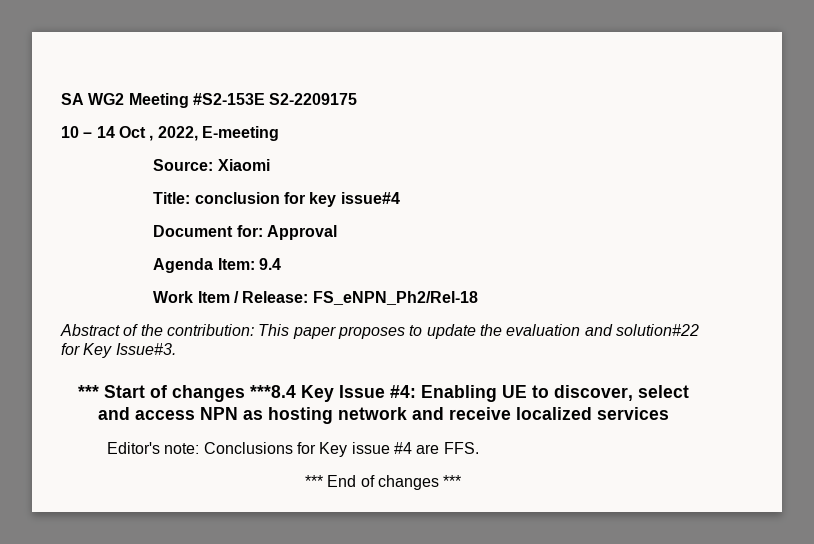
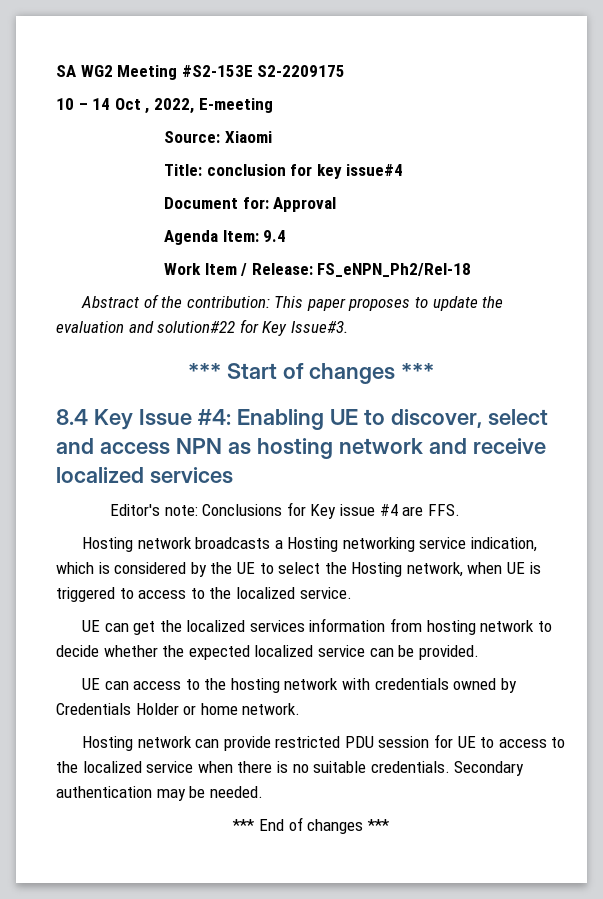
- *** Start of changes ***8.4 Key Issue #4: Enabling UE to discover, select and access NPN as hosting network and receive localized services
+ *** Start of changes ***
+ 8.4 Key Issue #4: Enabling UE to discover, select and access NPN as hosting network and receive localized services
+ Hosting network broadcasts a Hosting networking service indication, which is considered by the UE to select the Hosting network, when UE is triggered to access to the localized service.
+ UE can get the localized services information from hosting network to decide whether the expected localized service can be provided.
+ UE can access to the hosting network with credentials owned by Credentials Holder or home network.
+ Hosting network can provide restricted PDU session for UE to access to the localized service when there is no suitable credentials. Secondary authentication may be needed.

